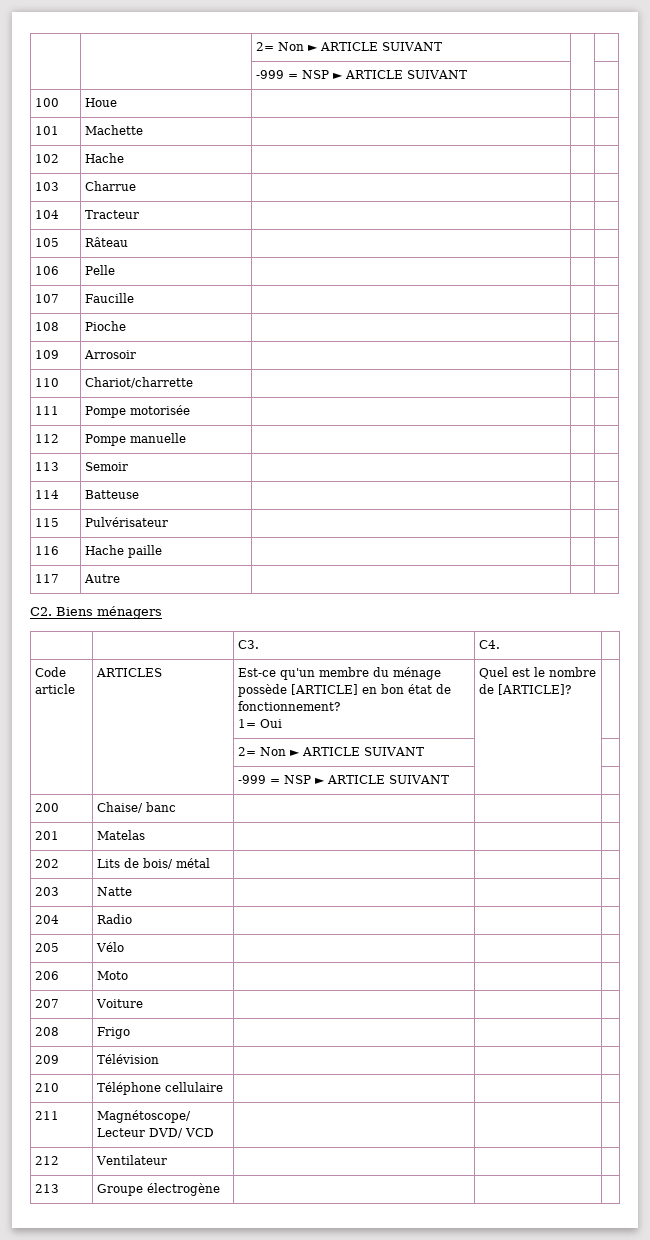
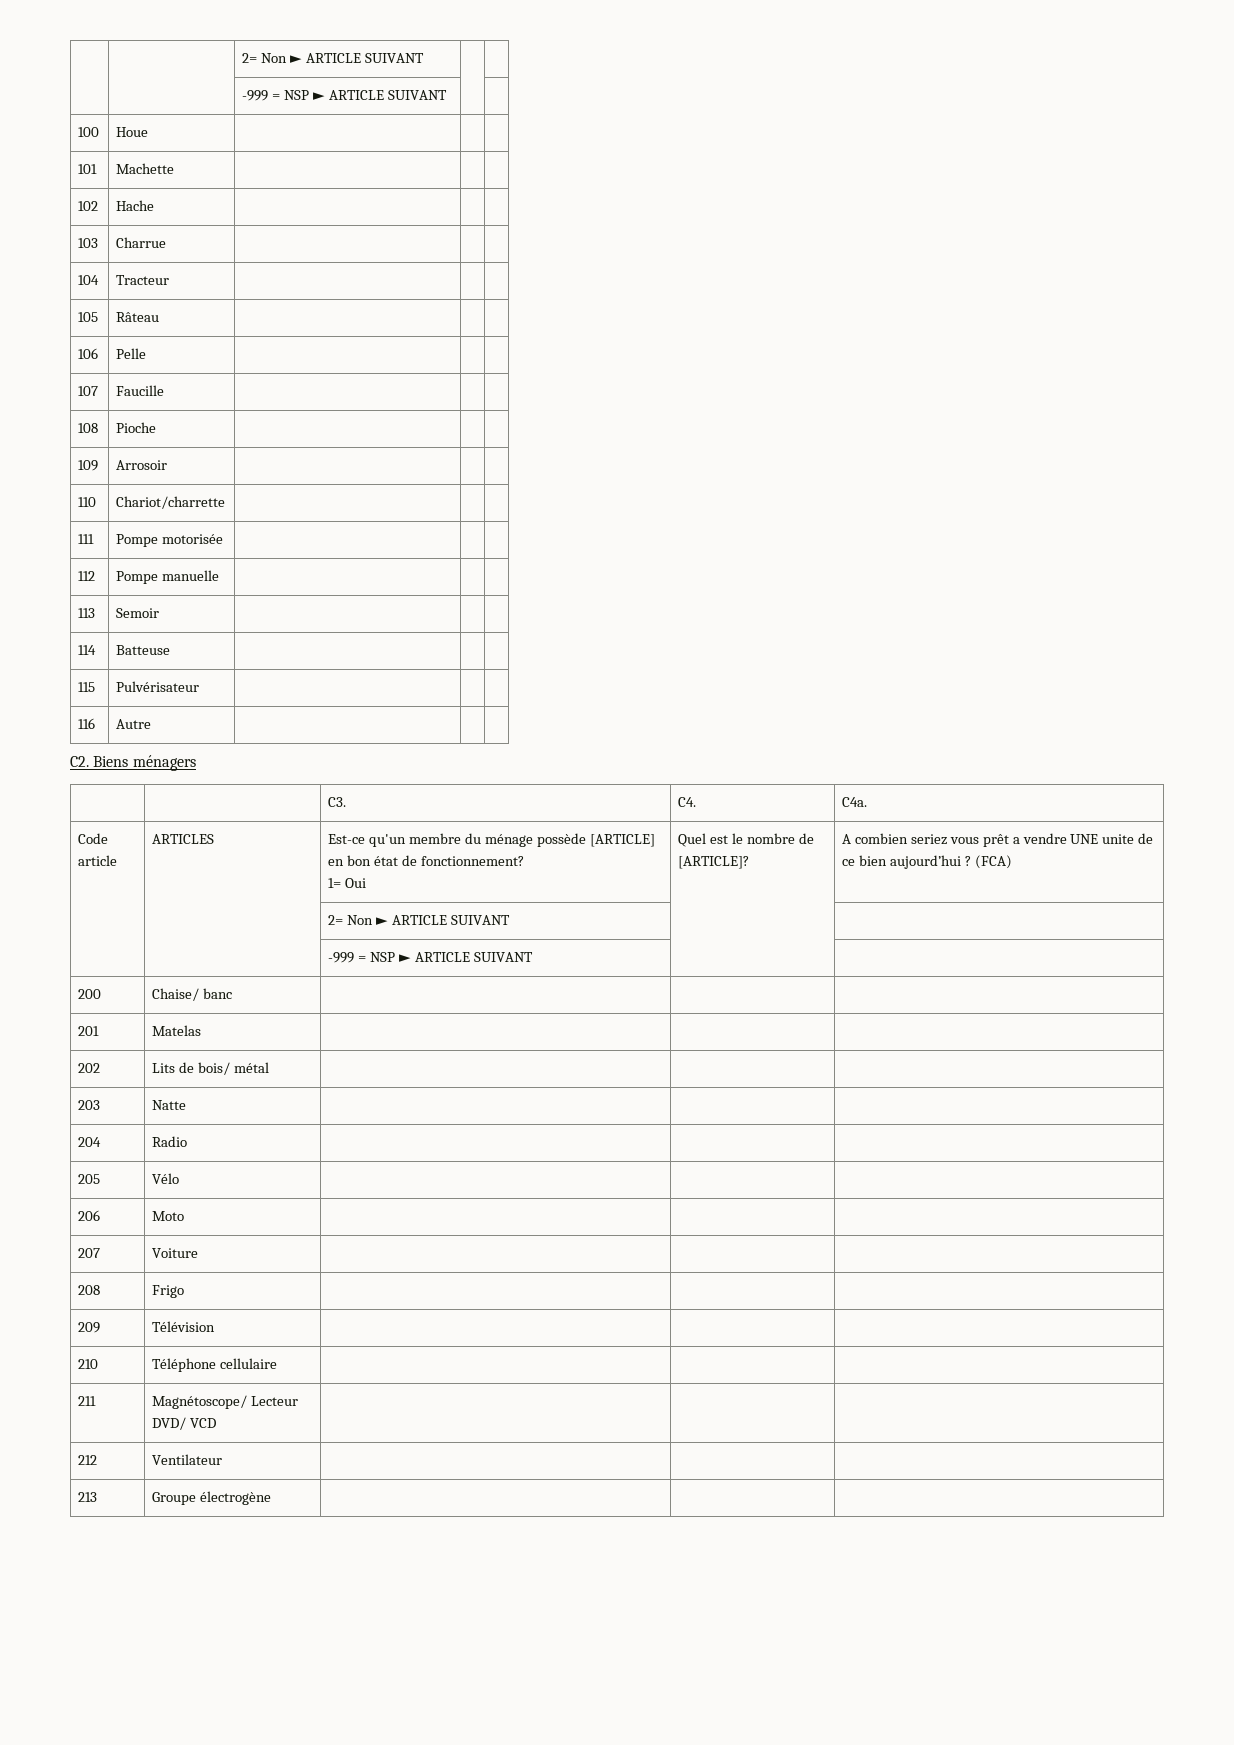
- 116 | Hache paille | | |
- 117 | Autre | | |
+ 116 | Autre | | |
- | | C3. | C4. |
+ | | C3. | C4. | C4a.
  Code article | ARTICLES | Est-ce qu'un membre du ménage possède [ARTICLE] en bon état de fonctionnement?
- 1= Oui | Quel est le nombre de [ARTICLE]? |
+ 1= Oui | Quel est le nombre de [ARTICLE]? | A combien seriez vous prêt a vendre UNE unite de ce bien aujourd’hui ? (FCA)

